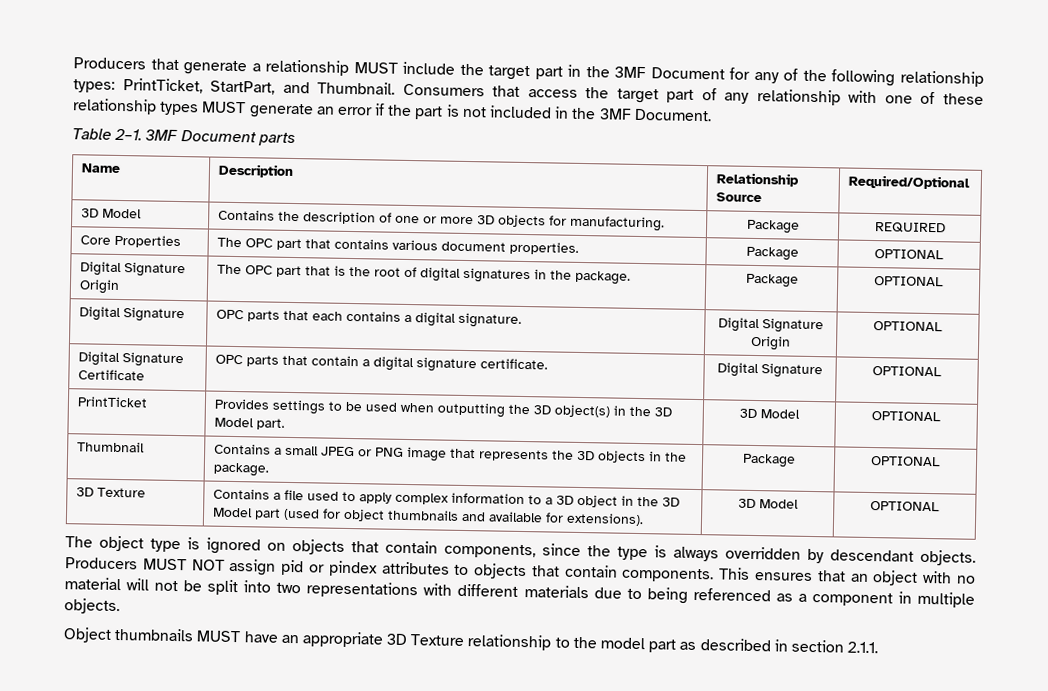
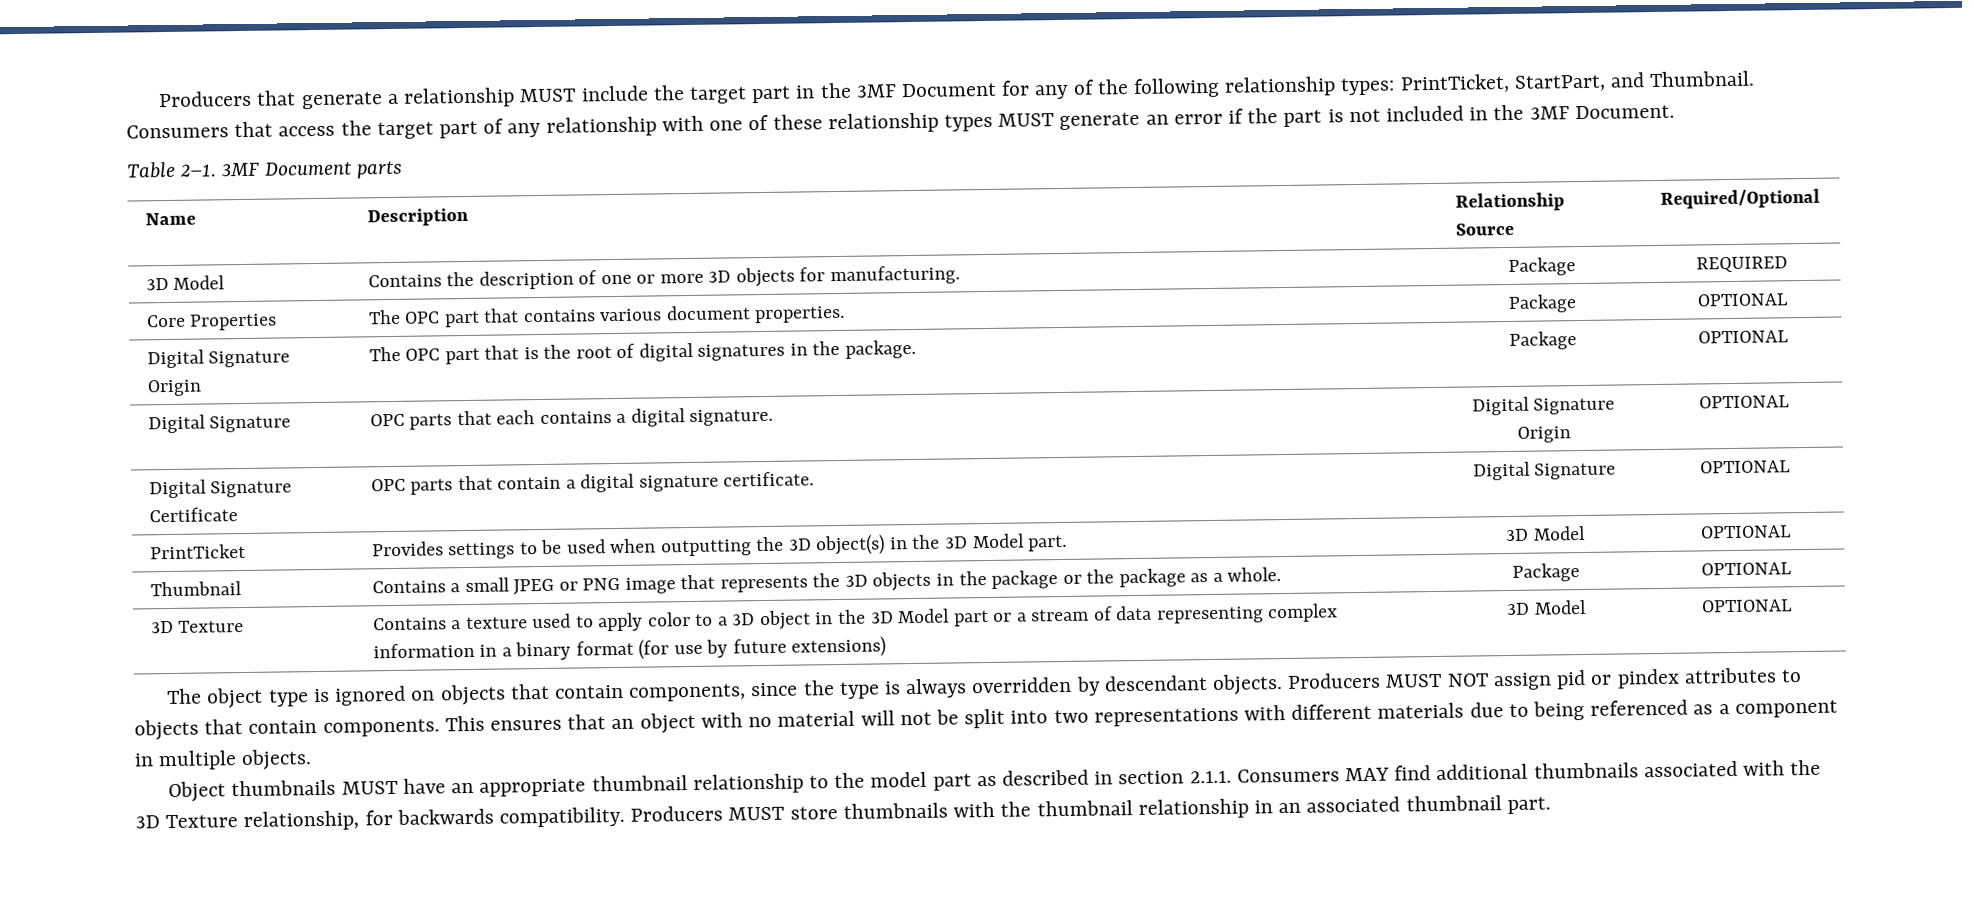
- Thumbnail | Contains a small JPEG or PNG image that represents the 3D objects in the package. | Package | OPTIONAL
+ Thumbnail | Contains a small JPEG or PNG image that represents the 3D objects in the package or the package as a whole. | Package | OPTIONAL
- 3D Texture | Contains a file used to apply complex information to a 3D object in the 3D Model part (used for object thumbnails and available for extensions). | 3D Model | OPTIONAL
+ 3D Texture | Contains a texture used to apply color to a 3D object in the 3D Model part or a stream of data representing complex information in a binary format (for use by future extensions) | 3D Model | OPTIONAL
- Object thumbnails MUST have an appropriate 3D Texture relationship to the model part as described in section 2.1.1.
+ Object thumbnails MUST have an appropriate thumbnail relationship to the model part as described in section 2.1.1. Consumers MAY find additional thumbnails associated with the 3D Texture relationship, for backwards compatibility. Producers MUST store thumbnails with the thumbnail relationship in an associated thumbnail part.

